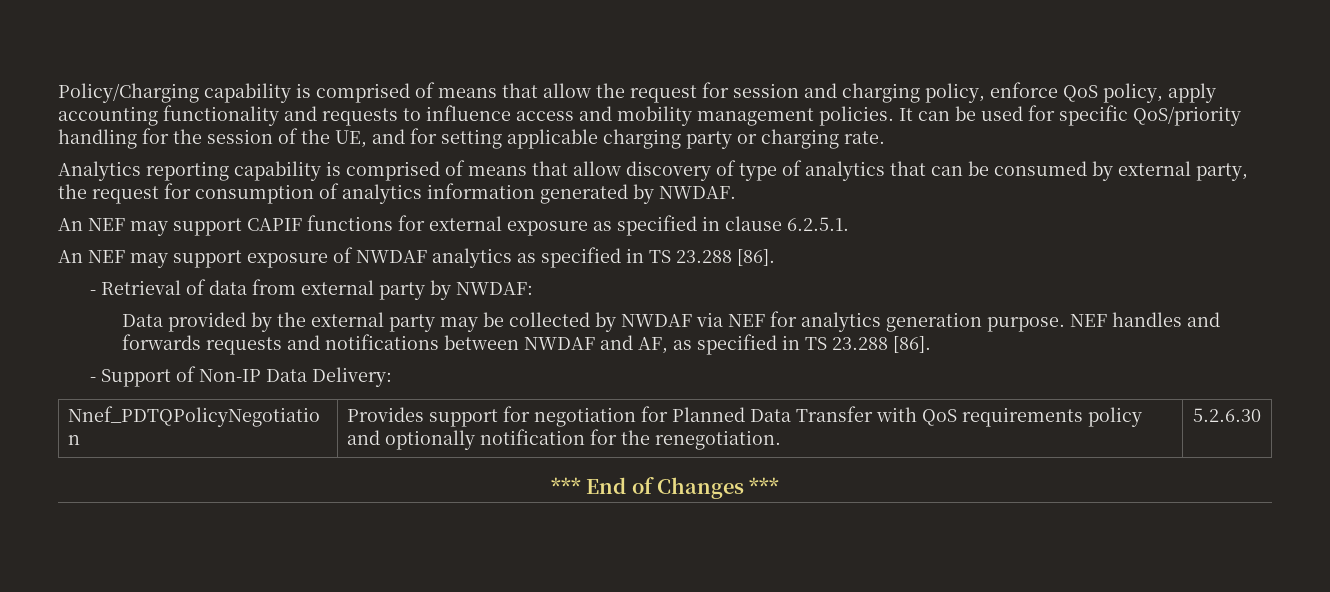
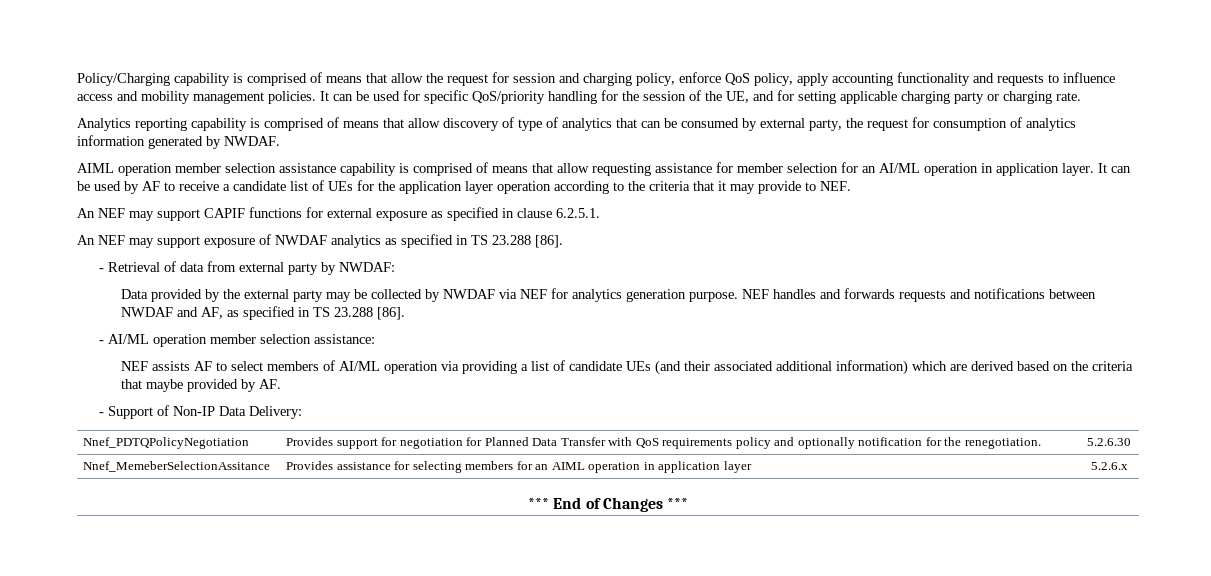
+ AIML operation member selection assistance capability is comprised of means that allow requesting assistance for member selection for an AI/ML operation in application layer. It can be used by AF to receive a candidate list of UEs for the application layer operation according to the criteria that it may provide to NEF.
+ - AI/ML operation member selection assistance:
+ NEF assists AF to select members of AI/ML operation via providing a list of candidate UEs (and their associated additional information) which are derived based on the criteria that maybe provided by AF.
+ Nnef_MemeberSelectionAssitance | Provides assistance for selecting members for an AIML operation in application layer | 5.2.6.x

